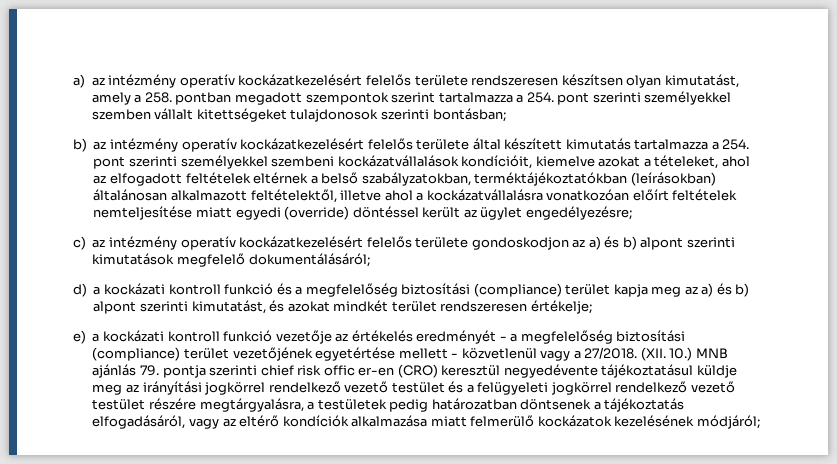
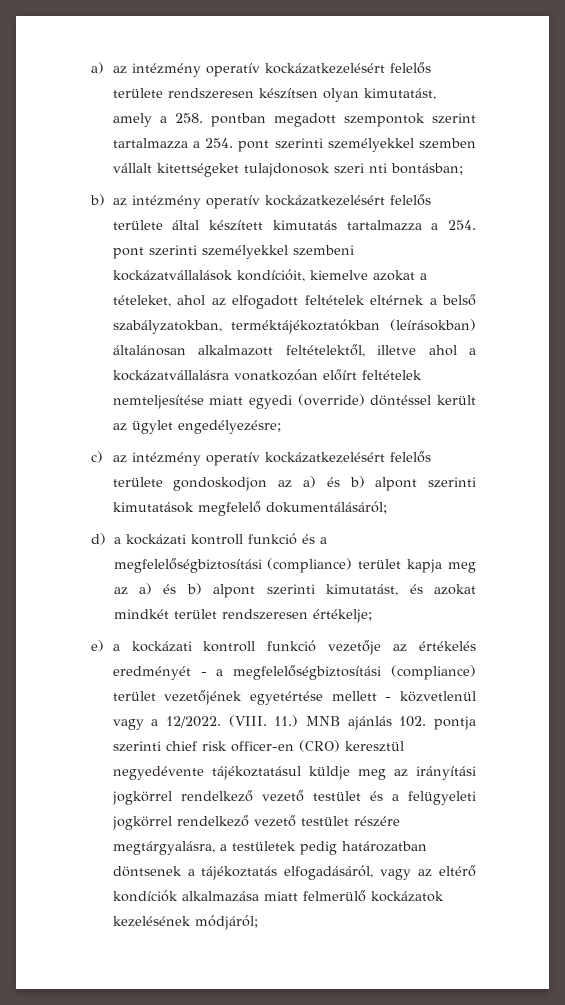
- a) az intézmény operatív kockázatkezelésért felelős területe rendszeresen készítsen olyan kimutatást, amely a 258. pontban megadott szempontok szerint tartalmazza a 254. pont szerinti személyekkel szemben vállalt kitettségeket tulajdonosok szerinti bontásban;
+ a) az intézmény operatív kockázatkezelésért felelős területe rendszeresen készítsen olyan kimutatást, amely a 258. pontban megadott szempontok szerint tartalmazza a 254. pont szerinti személyekkel szemben vállalt kitettségeket tulajdonosok szeri nti bontásban;
- d) a kockázati kontroll funkció és a megfelelőség biztosítási (compliance) terület kapja meg az a) és b) alpont szerinti kimutatást, és azokat mindkét terület rendszeresen értékelje;
+ d) a kockázati kontroll funkció és a megfelelőségbiztosítási (compliance) terület kapja meg az a) és b) alpont szerinti kimutatást, és azokat mindkét terület rendszeresen értékelje;
- e) a kockázati kontroll funkció vezetője az értékelés eredményét - a megfelelőség biztosítási (compliance) terület vezetőjének egyetértése mellett - közvetlenül vagy a 27/2018. (XII. 10.) MNB ajánlás 79. pontja szerinti chief risk offic er-en (CRO) keresztül negyedévente tájékoztatásul küldje meg az irányítási jogkörrel rendelkező vezető testület és a felügyeleti jogkörrel rendelkező vezető testület részére megtárgyalásra, a testületek pedig határozatban döntsenek a tájékoztatás elfogadásáról, vagy az eltérő kondíciók alkalmazása miatt felmerülő kockázatok kezelésének módjáról;
+ e) a kockázati kontroll funkció vezetője az értékelés eredményét - a megfelelőségbiztosítási (compliance) terület vezetőjének egyetértése mellett - közvetlenül vagy a 12/2022. (VIII. 11.) MNB ajánlás 102. pontja szerinti chief risk officer-en (CRO) keresztül negyedévente tájékoztatásul küldje meg az irányítási jogkörrel rendelkező vezető testület és a felügyeleti jogkörrel rendelkező vezető testület részére megtárgyalásra, a testületek pedig határozatban döntsenek a tájékoztatás elfogadásáról, vagy az eltérő kondíciók alkalmazása miatt felmerülő kockázatok kezelésének módjáról;

